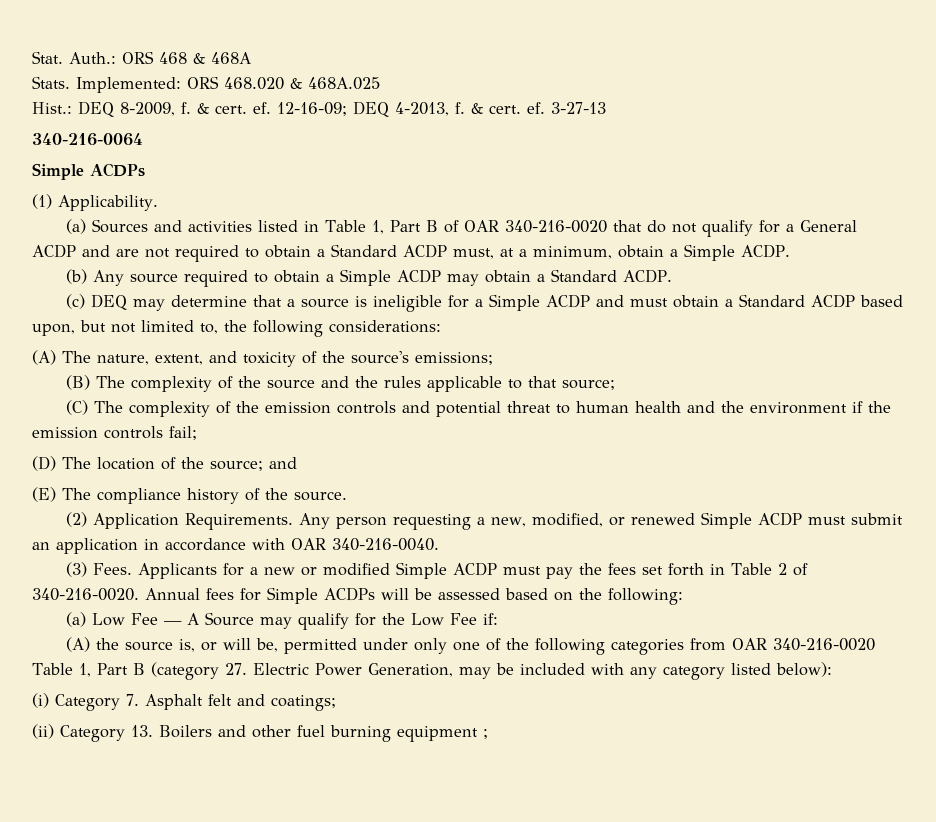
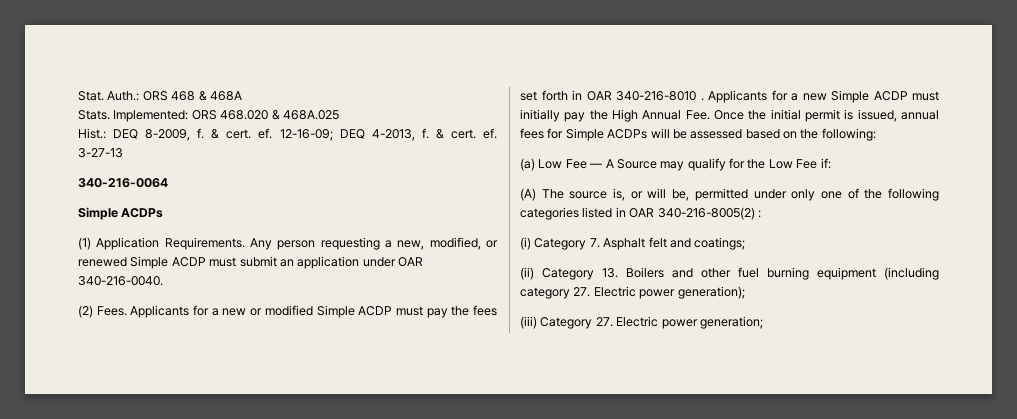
- (1) Applicability.
- (a) Sources and activities listed in Table 1, Part B of OAR 340-216-0020 that do not qualify for a General ACDP and are not required to obtain a Standard ACDP must, at a minimum, obtain a Simple ACDP.
- (b) Any source required to obtain a Simple ACDP may obtain a Standard ACDP.
- (c) DEQ may determine that a source is ineligible for a Simple ACDP and must obtain a Standard ACDP based upon, but not limited to, the following considerations:
- (A) The nature, extent, and toxicity of the source's emissions;
- (B) The complexity of the source and the rules applicable to that source;
- (C) The complexity of the emission controls and potential threat to human health and the environment if the emission controls fail;
- (D) The location of the source; and
- (E) The compliance history of the source.
- (2) Application Requirements.
+ (1) Application Requirements.
- Any person requesting a new, modified, or renewed Simple ACDP must submit an application in accordance with OAR 340-216-0040.
+ Any person requesting a new, modified, or renewed Simple ACDP must submit an application under OAR 340-216-0040.
- (3) Fees.
+ (2) Fees.
- Applicants for a new or modified Simple ACDP must pay the fees set forth in Table 2 of 340-216-0020. Annual fees for Simple ACDPs will be assessed based on the following:
+ Applicants for a new or modified Simple ACDP must pay the fees set forth in OAR 340-216-8010 . Applicants for a new Simple ACDP must initially pay the High Annual Fee. Once the initial permit is issued, annual fees for Simple ACDPs will be assessed based on the following:
- (A) the source is, or will be, permitted under only one of the following categories from OAR 340-216-0020 Table 1, Part B (category 27. Electric Power Generation, may be included with any category listed below):
+ (A) The source is, or will be, permitted under only one of the following categories listed in OAR 340-216-8005(2) :
- (ii) Category 13. Boilers and other fuel burning equipment ;
+ (ii) Category 13. Boilers and other fuel burning equipment (including category 27. Electric power generation);
+ (iii) Category 27. Electric power generation;

